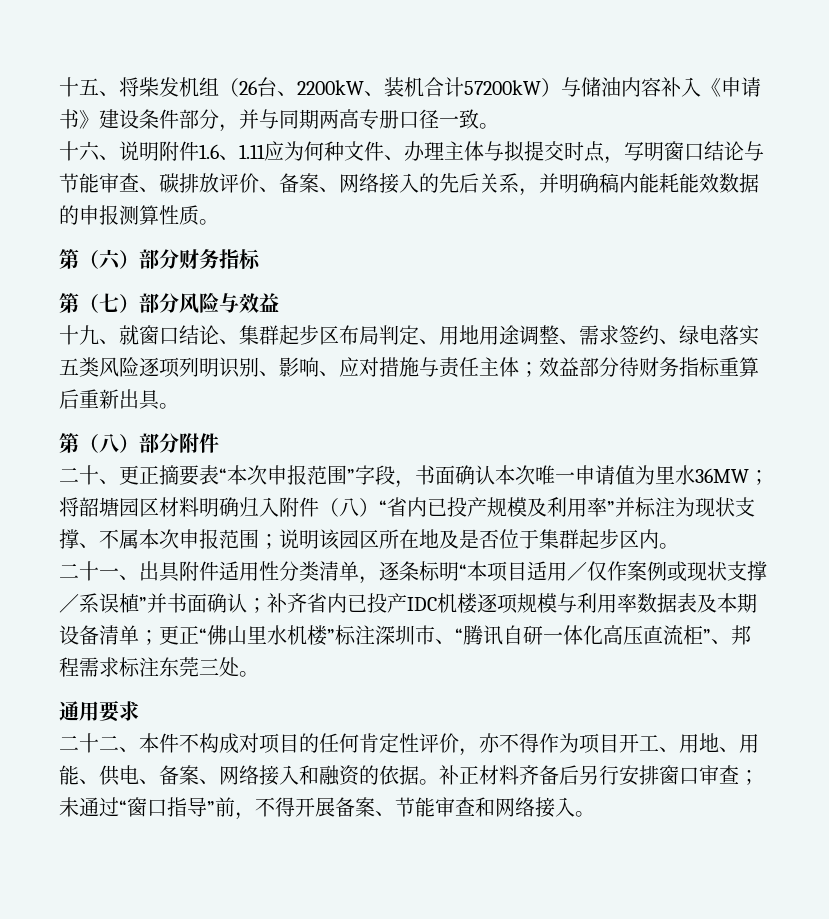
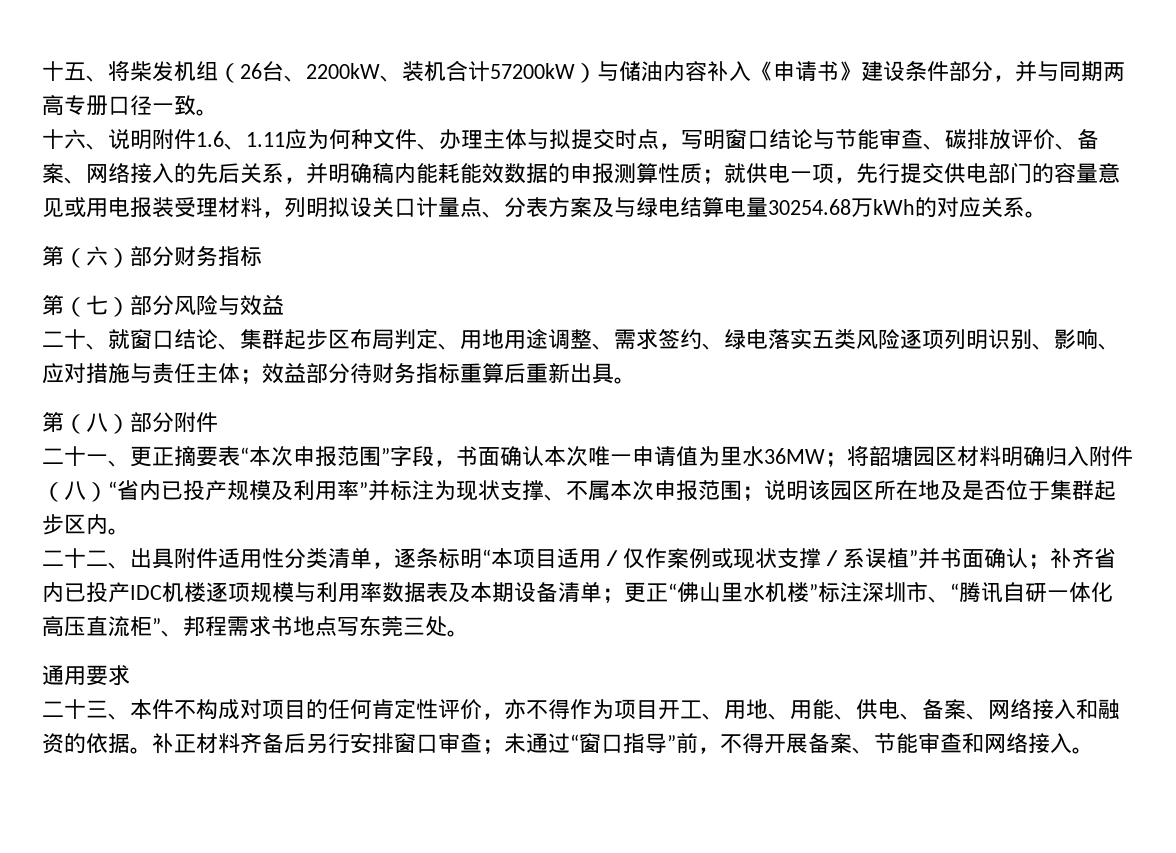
- 十六、说明附件1.6、1.11应为何种文件、办理主体与拟提交时点，写明窗口结论与节能审查、碳排放评价、备案、网络接入的先后关系，并明确稿内能耗能效数据的申报测算性质。
+ 十六、说明附件1.6、1.11应为何种文件、办理主体与拟提交时点，写明窗口结论与节能审查、碳排放评价、备案、网络接入的先后关系，并明确稿内能耗能效数据的申报测算性质；就供电一项，先行提交供电部门的容量意见或用电报装受理材料，列明拟设关口计量点、分表方案及与绿电结算电量30254.68万kWh的对应关系。
- 十九、就窗口结论、集群起步区布局判定、用地用途调整、需求签约、绿电落实五类风险逐项列明识别、影响、应对措施与责任主体；效益部分待财务指标重算后重新出具。
+ 二十、就窗口结论、集群起步区布局判定、用地用途调整、需求签约、绿电落实五类风险逐项列明识别、影响、应对措施与责任主体；效益部分待财务指标重算后重新出具。
- 二十、更正摘要表“本次申报范围”字段，书面确认本次唯一申请值为里水36MW；将韶塘园区材料明确归入附件（八）“省内已投产规模及利用率”并标注为现状支撑、不属本次申报范围；说明该园区所在地及是否位于集群起步区内。
+ 二十一、更正摘要表“本次申报范围”字段，书面确认本次唯一申请值为里水36MW；将韶塘园区材料明确归入附件（八）“省内已投产规模及利用率”并标注为现状支撑、不属本次申报范围；说明该园区所在地及是否位于集群起步区内。
- 二十一、出具附件适用性分类清单，逐条标明“本项目适用／仅作案例或现状支撑／系误植”并书面确认；
+ 二十二、出具附件适用性分类清单，逐条标明“本项目适用／仅作案例或现状支撑／系误植”并书面确认；
- 更正“佛山里水机楼”标注深圳市、“腾讯自研一体化高压直流柜”、邦程需求标注东莞三处。
+ 更正“佛山里水机楼”标注深圳市、“腾讯自研一体化高压直流柜”、邦程需求书地点写东莞三处。
- 二十二、本件不构成对项目的任何肯定性评价，亦不得作为项目开工、用地、用能、供电、备案、网络接入和融资的依据。
+ 二十三、本件不构成对项目的任何肯定性评价，亦不得作为项目开工、用地、用能、供电、备案、网络接入和融资的依据。

